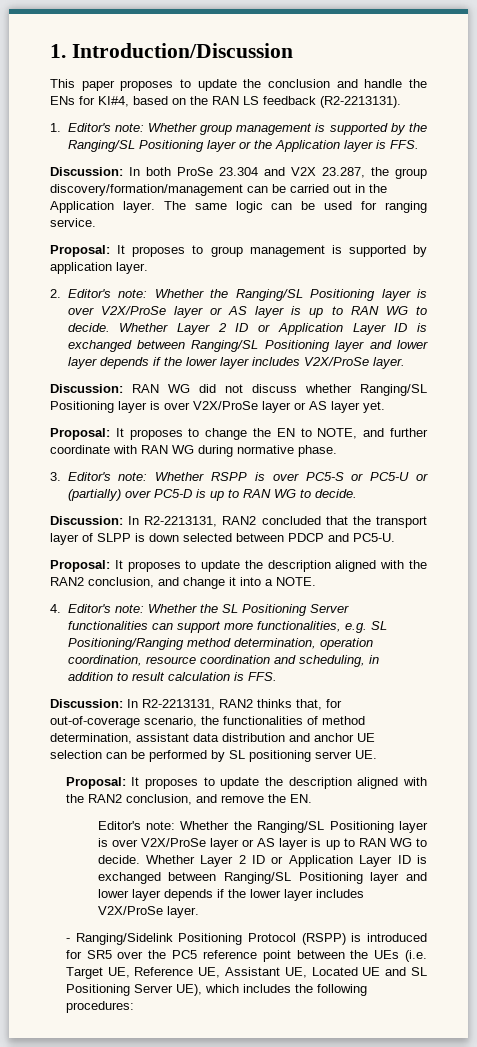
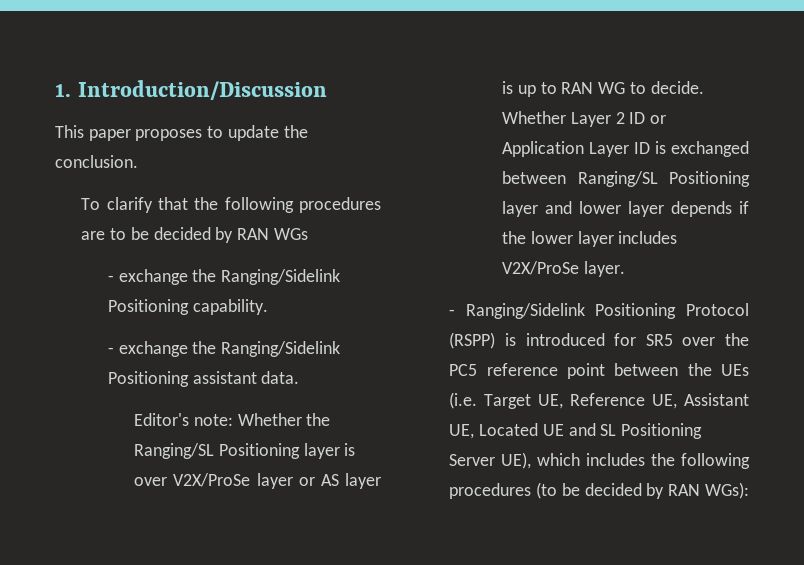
- This paper proposes to update the conclusion and handle the ENs for KI#4, based on the RAN LS feedback (R2-2213131).
- 1. Editor's note: Whether group management is supported by the Ranging/SL Positioning layer or the Application layer is FFS.
- Discussion: In both ProSe 23.304 and V2X 23.287, the group discovery/formation/management can be carried out in the Application layer. The same logic can be used for ranging service.
- Proposal: It proposes to group management is supported by application layer.
- 2. Editor's note: Whether the Ranging/SL Positioning layer is over V2X/ProSe layer or AS layer is up to RAN WG to decide. Whether Layer 2 ID or Application Layer ID is exchanged between Ranging/SL Positioning layer and lower layer depends if the lower layer includes V2X/ProSe layer.
- Discussion: RAN WG did not discuss whether Ranging/SL Positioning layer is over V2X/ProSe layer or AS layer yet.
- Proposal: It proposes to change the EN to NOTE, and further coordinate with RAN WG during normative phase.
- 3. Editor's note: Whether RSPP is over PC5-S or PC5-U or (partially) over PC5-D is up to RAN WG to decide.
- Discussion: In R2-2213131, RAN2 concluded that the transport layer of SLPP is down selected between PDCP and PC5-U.
- Proposal: It proposes to update the description aligned with the RAN2 conclusion, and change it into a NOTE.
- 4. Editor's note: Whether the SL Positioning Server functionalities can support more functionalities, e.g. SL Positioning/Ranging method determination, operation coordination, resource coordination and scheduling, in addition to result calculation is FFS.
- Discussion: In R2-2213131, RAN2 thinks that, for out-of-coverage scenario, the functionalities of method determination, assistant data distribution and anchor UE selection can be performed by SL positioning server UE.
- Proposal: It proposes to update the description aligned with the RAN2 conclusion, and remove the EN.
+ This paper proposes to update the conclusion.
+ To clarify that the following procedures are to be decided by RAN WGs
+ - exchange the Ranging/Sidelink Positioning capability.
+ - exchange the Ranging/Sidelink Positioning assistant data.
- - Ranging/Sidelink Positioning Protocol (RSPP) is introduced for SR5 over the PC5 reference point between the UEs (i.e. Target UE, Reference UE, Assistant UE, Located UE and SL Positioning Server UE), which includes the following procedures:
+ - Ranging/Sidelink Positioning Protocol (RSPP) is introduced for SR5 over the PC5 reference point between the UEs (i.e. Target UE, Reference UE, Assistant UE, Located UE and SL Positioning Server UE), which includes the following procedures (to be decided by RAN WGs):

